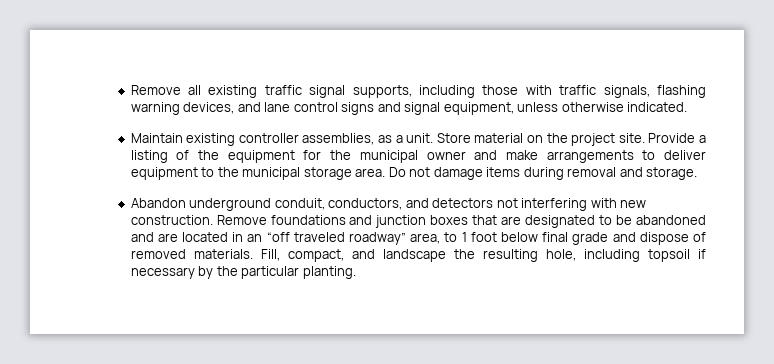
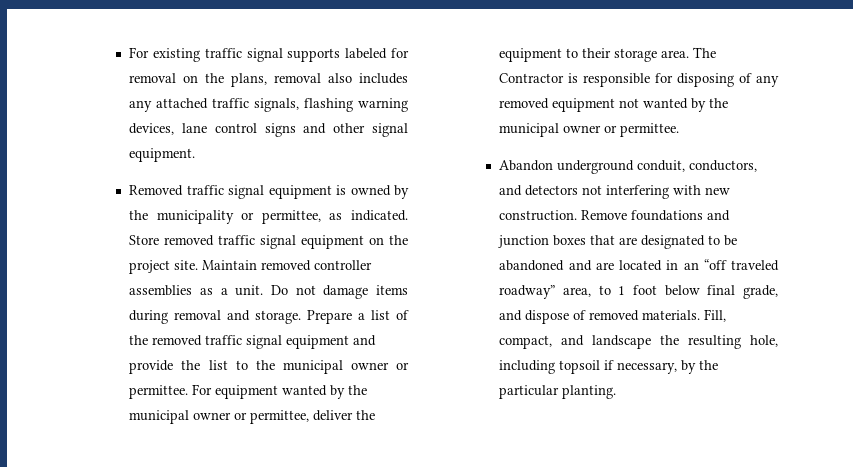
- Remove all existing traffic signal supports, including those with traffic signals, flashing warning devices, and lane control signs and signal equipment, unless otherwise indicated.
- Maintain existing controller assemblies, as a unit. Store material on the project site. Provide a listing of the equipment for the municipal owner and make arrangements to deliver equipment to the municipal storage area.
+ For existing traffic signal supports labeled for removal on the plans, removal also includes any attached traffic signals, flashing warning devices, lane control signs and other signal equipment.
+ Removed traffic signal equipment is owned by the municipality or permittee, as indicated. Store removed traffic signal equipment on the project site. Maintain removed controller assemblies as a unit.
+ Prepare a list of the removed traffic signal equipment and provide the list to the municipal owner or permittee. For equipment wanted by the municipal owner or permittee, deliver the equipment to their storage area. The Contractor is responsible for disposing of any removed equipment not wanted by the municipal owner or permittee.
- Remove foundations and junction boxes that are designated to be abandoned and are located in an “off traveled roadway” area, to 1 foot below final grade and dispose of removed materials.
+ Remove foundations and junction boxes that are designated to be abandoned and are located in an “off traveled roadway” area, to 1 foot below final grade, and dispose of removed materials.
- Fill, compact, and landscape the resulting hole, including topsoil if necessary by the particular planting.
+ Fill, compact, and landscape the resulting hole, including topsoil if necessary, by the particular planting.

